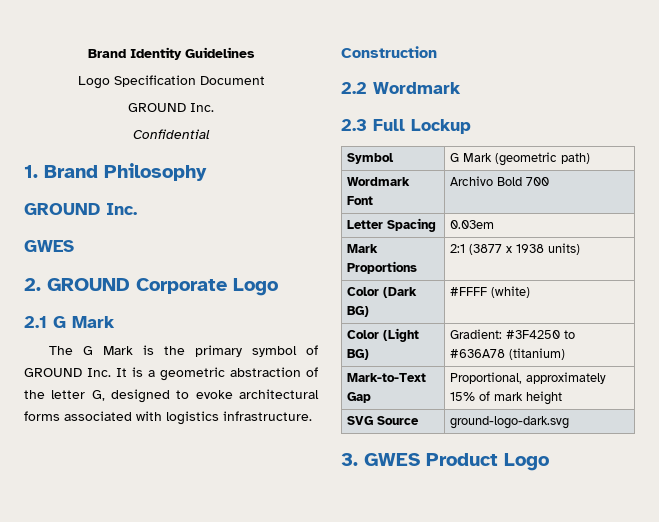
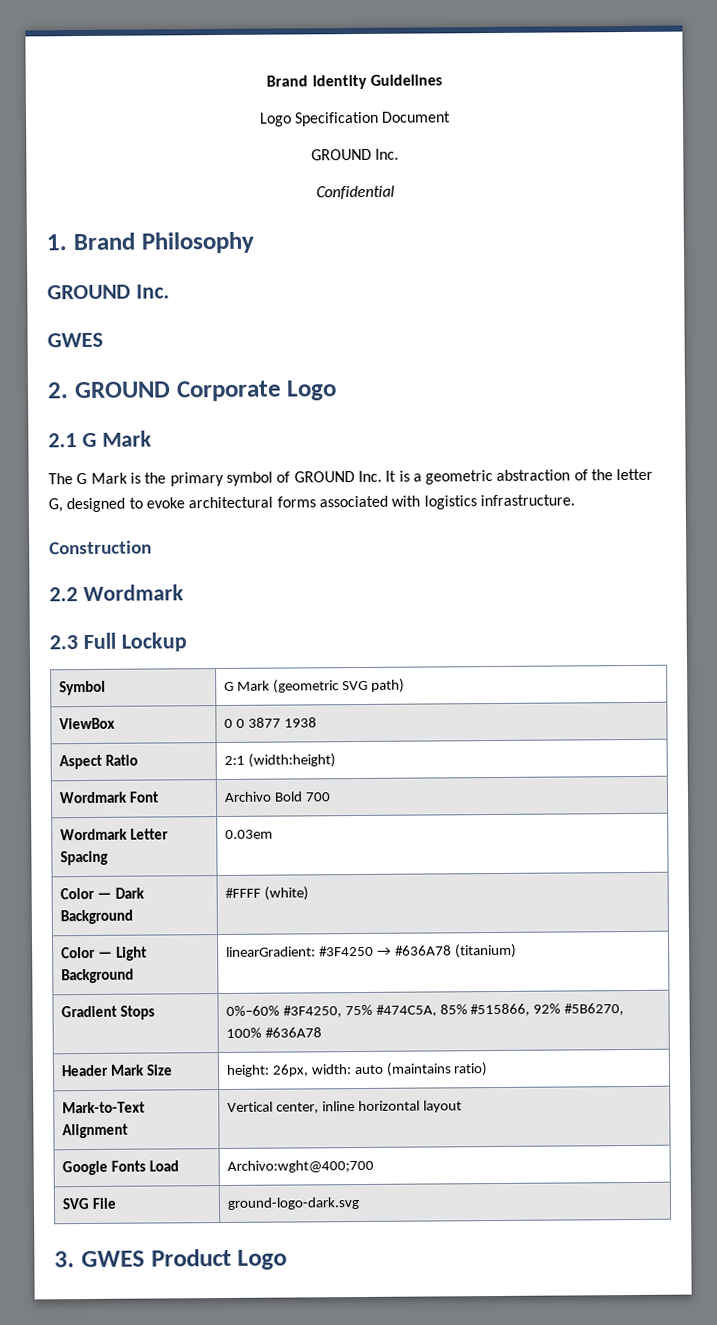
- Symbol | G Mark (geometric path)
+ Symbol | G Mark (geometric SVG path)
+ ViewBox | 0 0 3877 1938
+ Aspect Ratio | 2:1 (width:height)
- Letter Spacing | 0.03em
+ Wordmark Letter Spacing | 0.03em
- Mark Proportions | 2:1 (3877 x 1938 units)
- Color (Dark BG) | #FFFF (white)
- Color (Light BG) | Gradient: #3F4250 to #636A78 (titanium)
- Mark-to-Text Gap | Proportional, approximately 15% of mark height
- SVG Source | ground-logo-dark.svg
+ Color — Dark Background | #FFFF (white)
+ Color — Light Background | linearGradient: #3F4250 → #636A78 (titanium)
+ Gradient Stops | 0%–60% #3F4250, 75% #474C5A, 85% #515866, 92% #5B6270, 100% #636A78
+ Header Mark Size | height: 26px, width: auto (maintains ratio)
+ Mark-to-Text Alignment | Vertical center, inline horizontal layout
+ Google Fonts Load | Archivo:wght@400;700
+ SVG File | ground-logo-dark.svg

